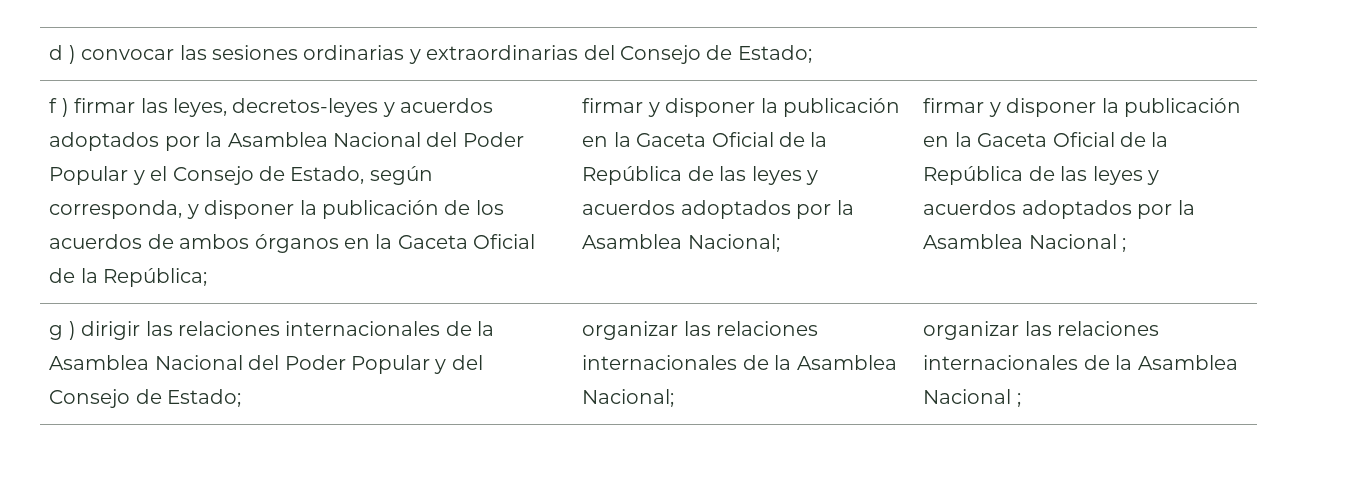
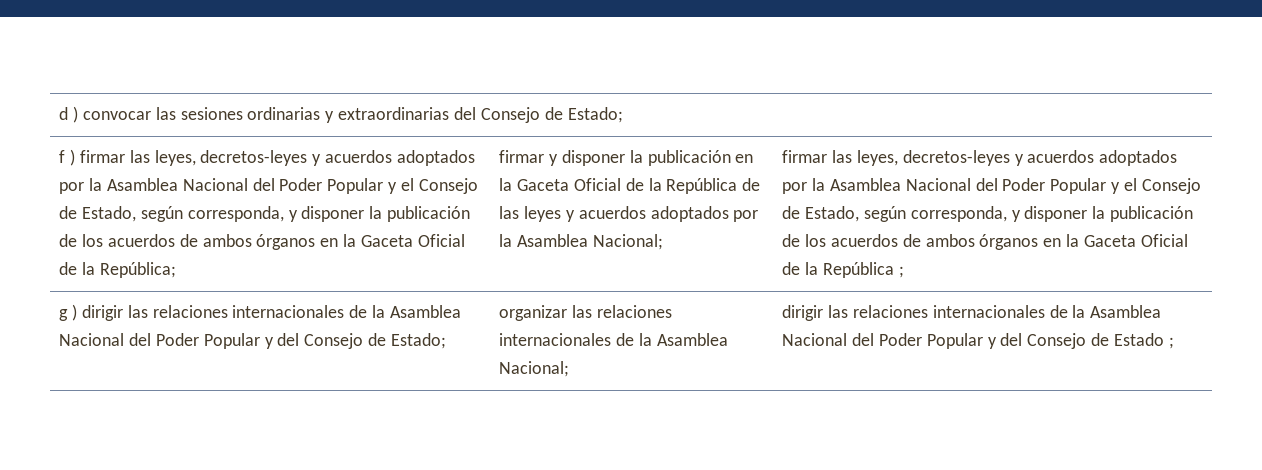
- firmar y disponer la publicación en la Gaceta Oficial de la República de las leyes y acuerdos adoptados por la Asamblea Nacional ;
+ firmar las leyes, decretos-leyes y acuerdos adoptados por la Asamblea Nacional del Poder Popular y el Consejo de Estado, según corresponda, y disponer la publicación de los acuerdos de ambos órganos en la Gaceta Oficial de la República ;
- organizar las relaciones internacionales de la Asamblea Nacional ;
+ dirigir las relaciones internacionales de la Asamblea Nacional del Poder Popular y del Consejo de Estado ;

